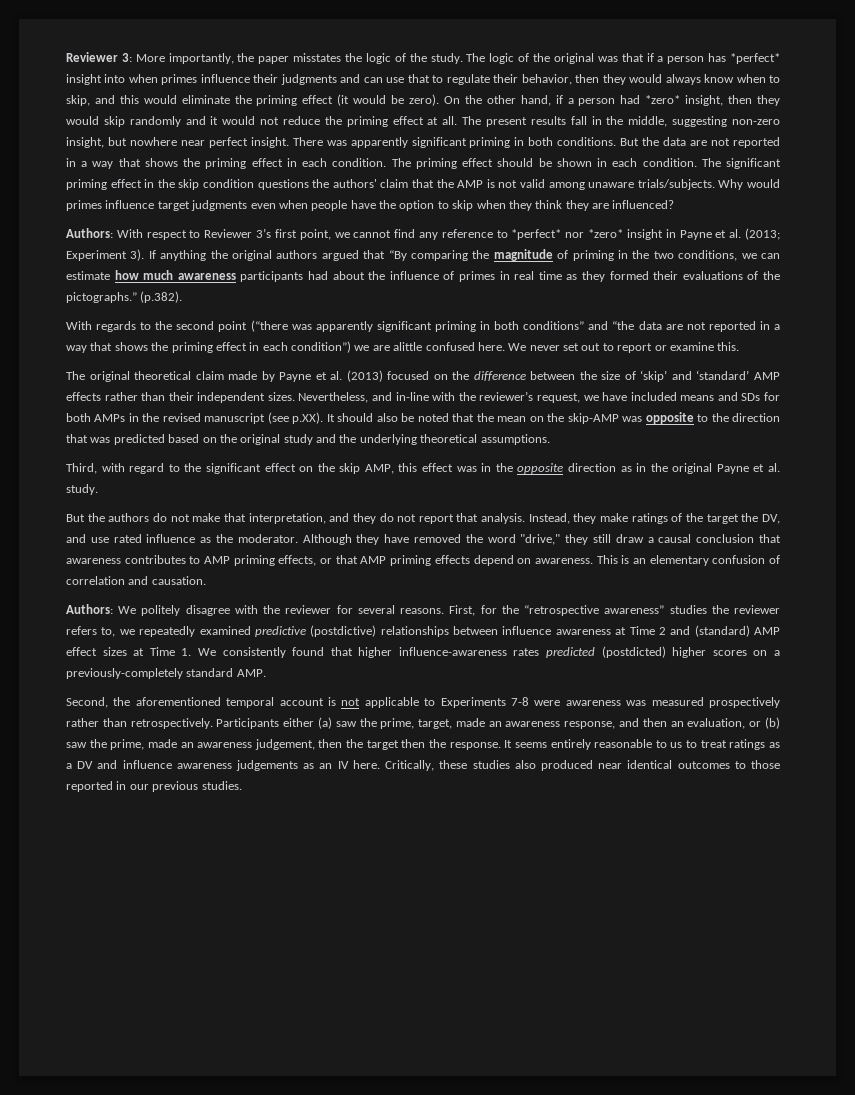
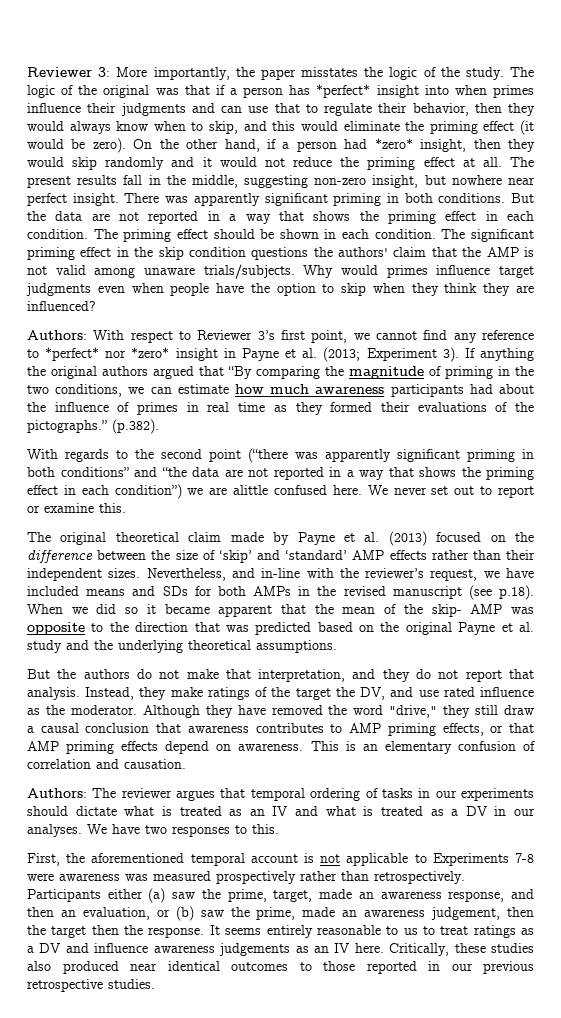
- Nevertheless, and in-line with the reviewer’s request, we have included means and SDs for both AMPs in the revised manuscript (see p.XX). It should also be noted that the mean on the skip-AMP was opposite to the direction that was predicted based on the original study and the underlying theoretical assumptions.
+ Nevertheless, and in-line with the reviewer’s request, we have included means and SDs for both AMPs in the revised manuscript (see p.18). When we did so it became apparent that the mean of the skip- AMP was opposite to the direction that was predicted based on the original Payne et al. study and the underlying theoretical assumptions.
- Third, with regard to the significant effect on the skip AMP, this effect was in the opposite direction as in the original Payne et al. study.
- Authors: We politely disagree with the reviewer for several reasons. First, for the “retrospective awareness” studies the reviewer refers to, we repeatedly examined predictive (postdictive) relationships between influence awareness at Time 2 and (standard) AMP effect sizes at Time 1. We consistently found that higher influence-awareness rates predicted (postdicted) higher scores on a previously-completely standard AMP.
- Second, the aforementioned temporal account is not applicable to Experiments 7-8 were awareness was measured prospectively rather than retrospectively.
+ Authors: The reviewer argues that temporal ordering of tasks in our experiments should dictate what is treated as an IV and what is treated as a DV in our analyses. We have two responses to this.
+ First, the aforementioned temporal account is not applicable to Experiments 7-8 were awareness was measured prospectively rather than retrospectively.
- Critically, these studies also produced near identical outcomes to those reported in our previous studies.
+ Critically, these studies also produced near identical outcomes to those reported in our previous retrospective studies.

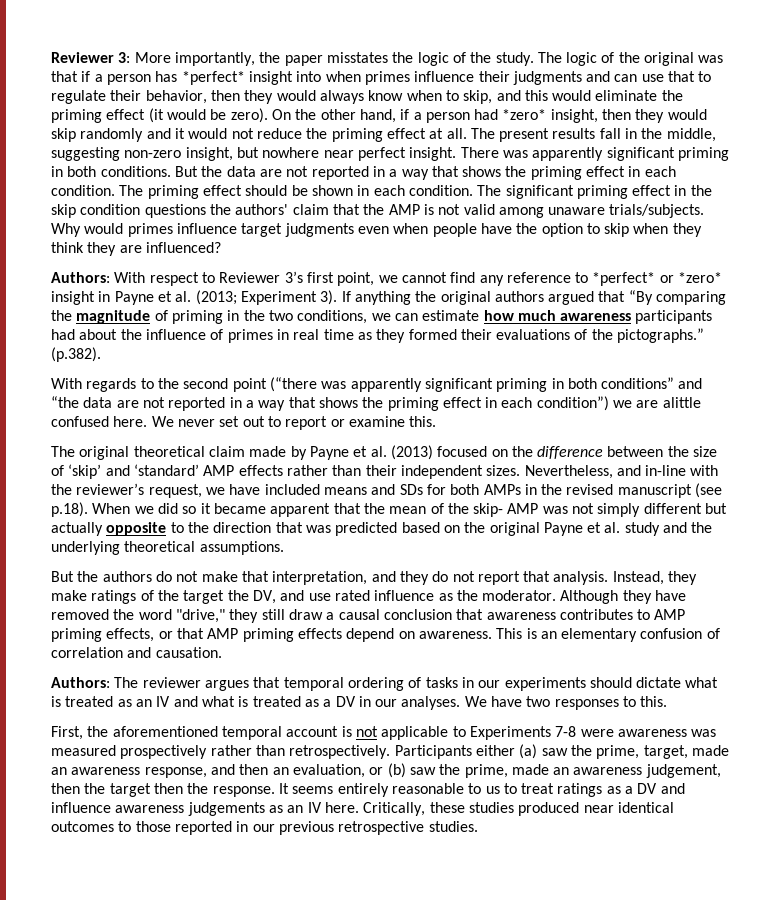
- Authors: With respect to Reviewer 3’s first point, we cannot find any reference to *perfect* nor *zero* insight in Payne et al. (2013; Experiment 3).
+ Authors: With respect to Reviewer 3’s first point, we cannot find any reference to *perfect* or *zero* insight in Payne et al. (2013; Experiment 3).
- Nevertheless, and in-line with the reviewer’s request, we have included means and SDs for both AMPs in the revised manuscript (see p.18). When we did so it became apparent that the mean of the skip- AMP was opposite to the direction that was predicted based on the original Payne et al. study and the underlying theoretical assumptions.
+ Nevertheless, and in-line with the reviewer’s request, we have included means and SDs for both AMPs in the revised manuscript (see p.18). When we did so it became apparent that the mean of the skip- AMP was not simply different but actually opposite to the direction that was predicted based on the original Payne et al. study and the underlying theoretical assumptions.
- Critically, these studies also produced near identical outcomes to those reported in our previous retrospective studies.
+ Critically, these studies produced near identical outcomes to those reported in our previous retrospective studies.

